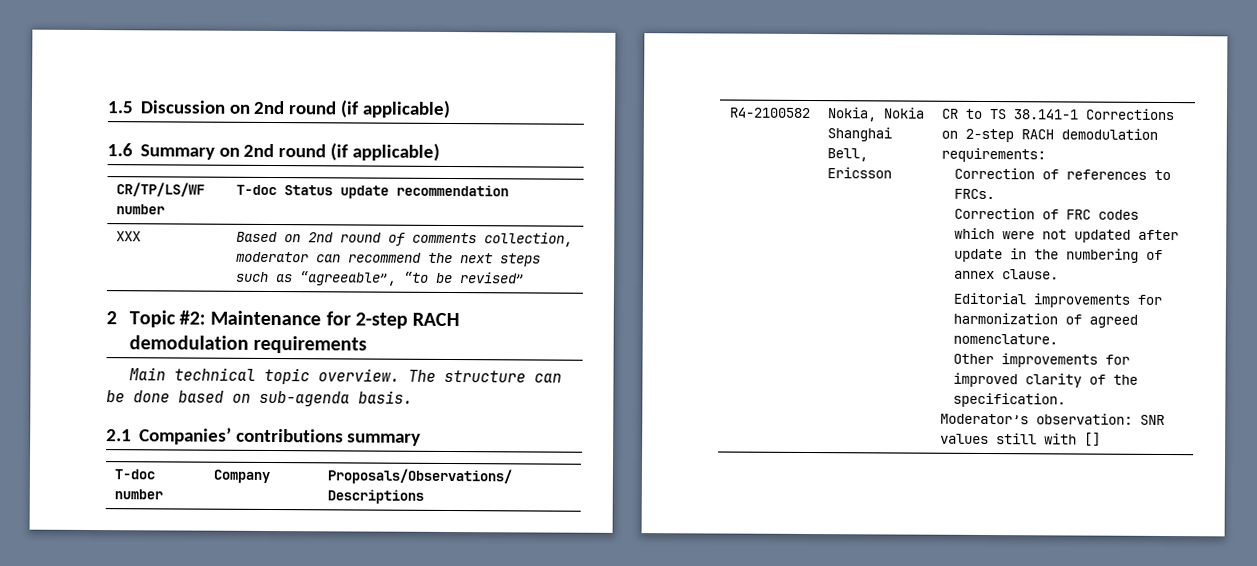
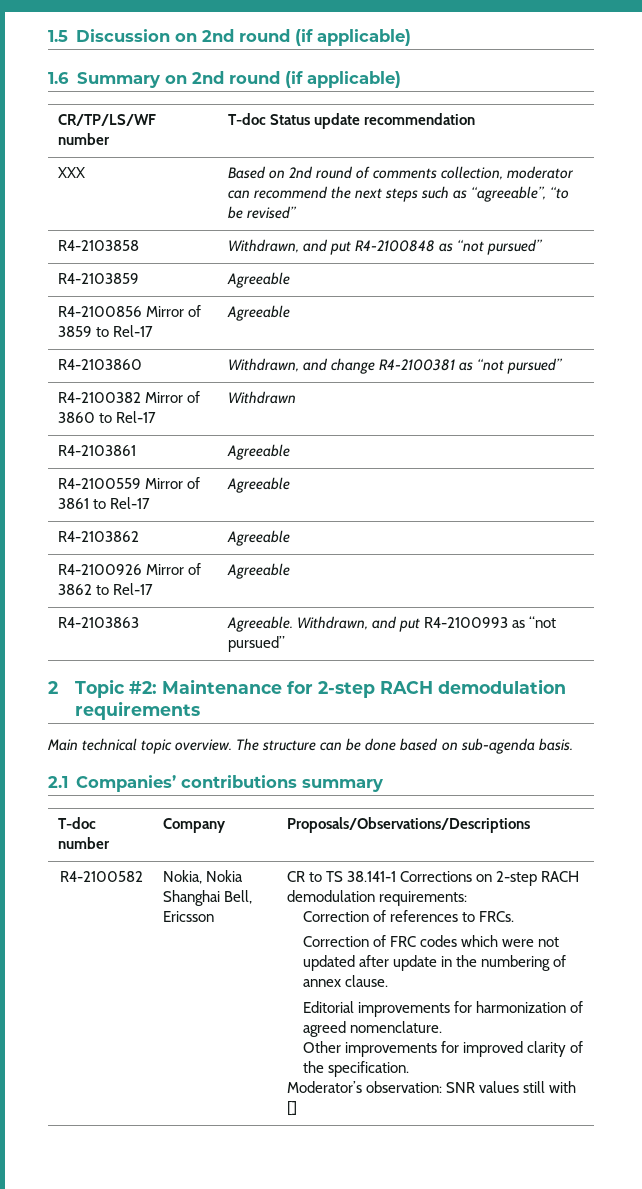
+ R4-2103858 | Withdrawn, and put R4-2100848 as “not pursued”
+ R4-2103859 | Agreeable
+ R4-2100856 Mirror of 3859 to Rel-17 | Agreeable
+ R4-2103860 | Withdrawn, and change R4-2100381 as “not pursued”
+ R4-2100382 Mirror of 3860 to Rel-17 | Withdrawn
+ R4-2103861 | Agreeable
+ R4-2100559 Mirror of 3861 to Rel-17 | Agreeable
+ R4-2103862 | Agreeable
+ R4-2100926 Mirror of 3862 to Rel-17 | Agreeable
+ R4-2103863 | Agreeable. Withdrawn, and put R4-2100993 as “not pursued”

